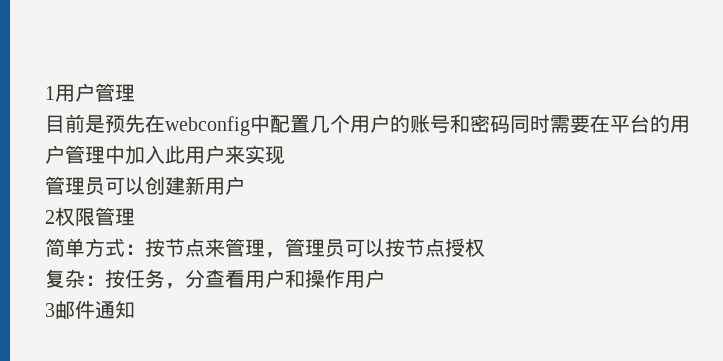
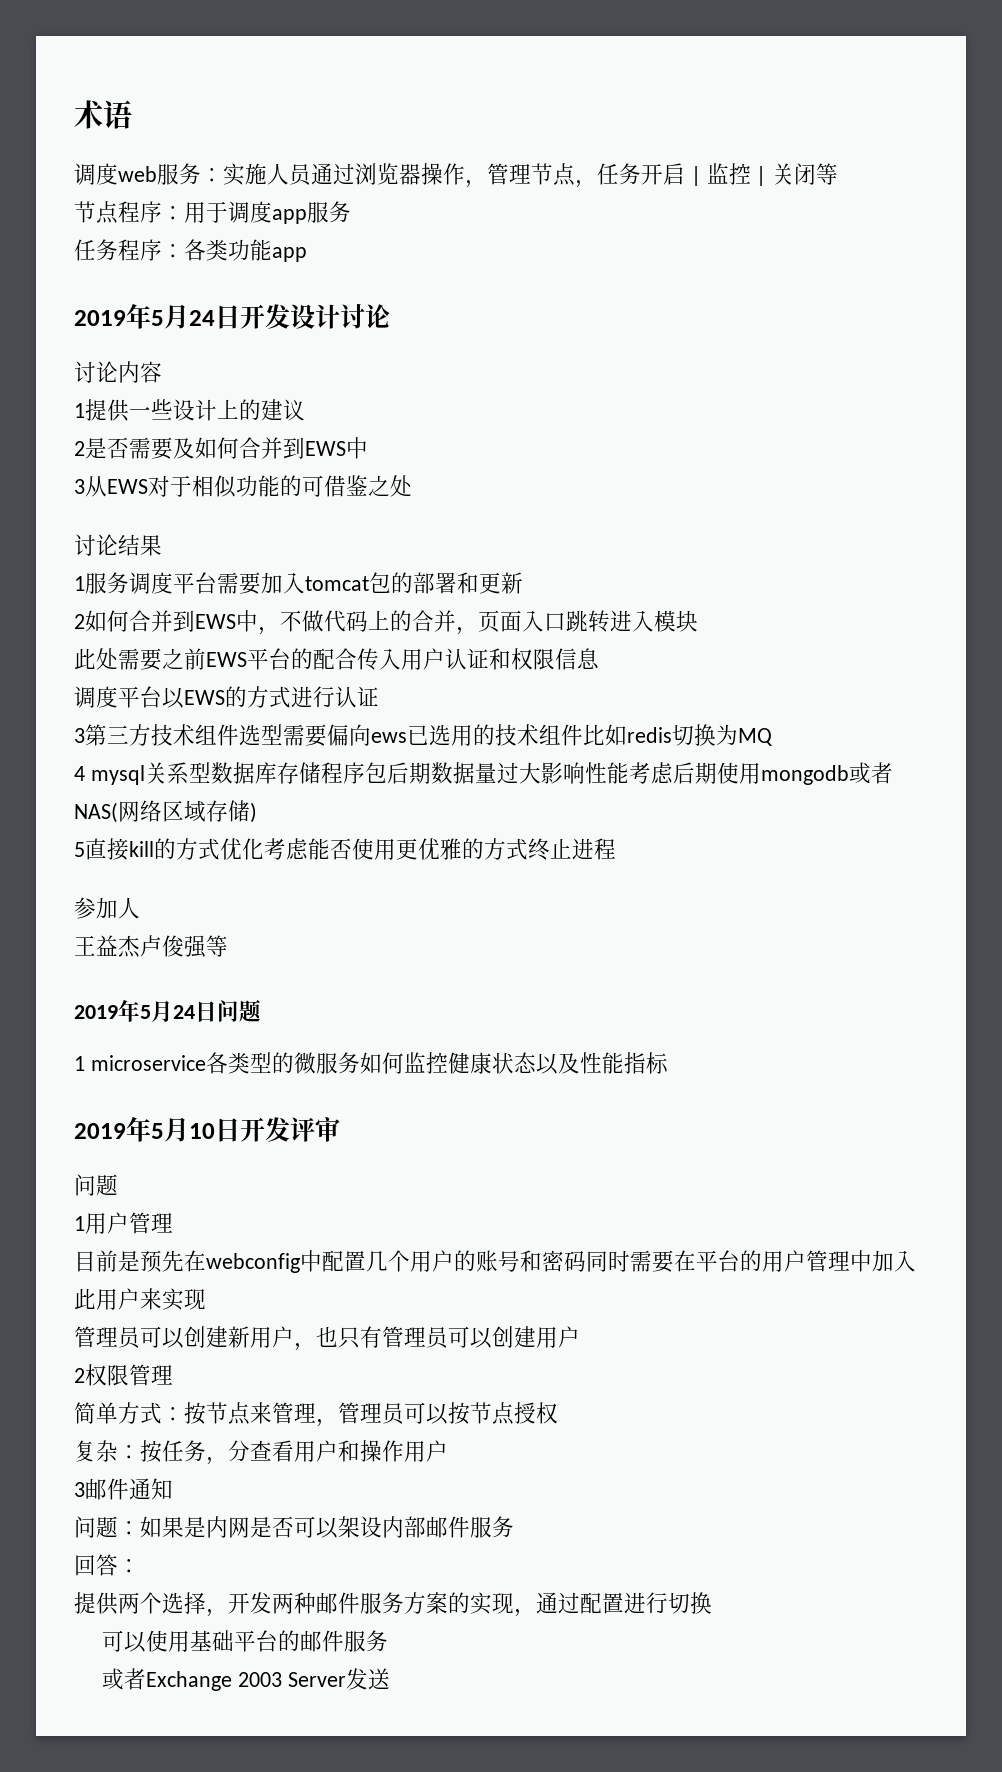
+ 术语
+ 调度web服务：实施人员通过浏览器操作，管理节点，任务开启 | 监控 | 关闭等
+ 节点程序：用于调度app服务
+ 任务程序：各类功能app
+ 2019年5月24日开发设计讨论
+ 讨论内容
+ 1提供一些设计上的建议
+ 2是否需要及如何合并到EWS中
+ 3从EWS对于相似功能的可借鉴之处
+ 讨论结果
+ 1服务调度平台需要加入tomcat包的部署和更新
+ 2如何合并到EWS中，不做代码上的合并，页面入口跳转进入模块
+ 此处需要之前EWS平台的配合传入用户认证和权限信息
+ 调度平台以EWS的方式进行认证
+ 3第三方技术组件选型需要偏向ews已选用的技术组件比如redis切换为MQ
+ 4 mysql关系型数据库存储程序包后期数据量过大影响性能考虑后期使用mongodb或者NAS(网络区域存储)
+ 5直接kill的方式优化考虑能否使用更优雅的方式终止进程
+ 参加人
+ 王益杰卢俊强等
+ 2019年5月24日问题
+ 1 microservice各类型的微服务如何监控健康状态以及性能指标
+ 2019年5月10日开发评审
+ 问题
- 管理员可以创建新用户
+ 管理员可以创建新用户，也只有管理员可以创建用户
+ 问题：如果是内网是否可以架设内部邮件服务
+ 回答：
+ 提供两个选择，开发两种邮件服务方案的实现，通过配置进行切换
+ 可以使用基础平台的邮件服务
+ 或者Exchange 2003 Server发送

